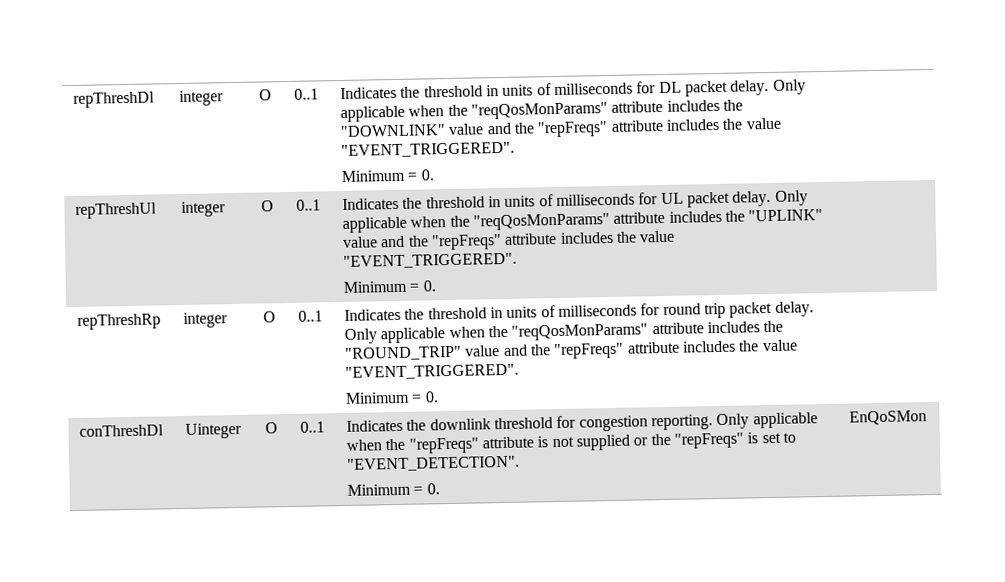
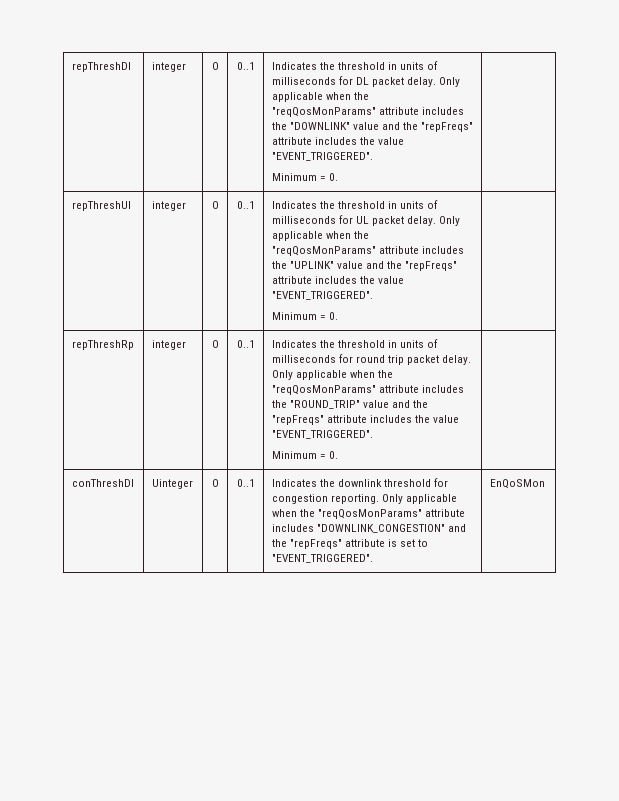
- conThreshDl | Uinteger | O | 0..1 | Indicates the downlink threshold for congestion reporting. Only applicable when the "repFreqs" attribute is not supplied or the "repFreqs" is set to "EVENT_DETECTION".
- Minimum = 0. | EnQoSMon
+ conThreshDl | Uinteger | O | 0..1 | Indicates the downlink threshold for congestion reporting. Only applicable when the "reqQosMonParams" attribute includes "DOWNLINK_CONGESTION" and the "repFreqs" attribute is set to "EVENT_TRIGGERED". | EnQoSMon

